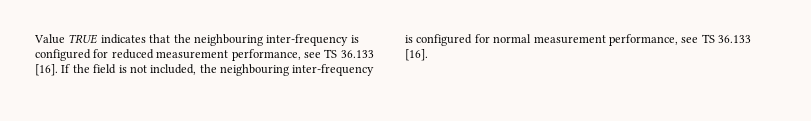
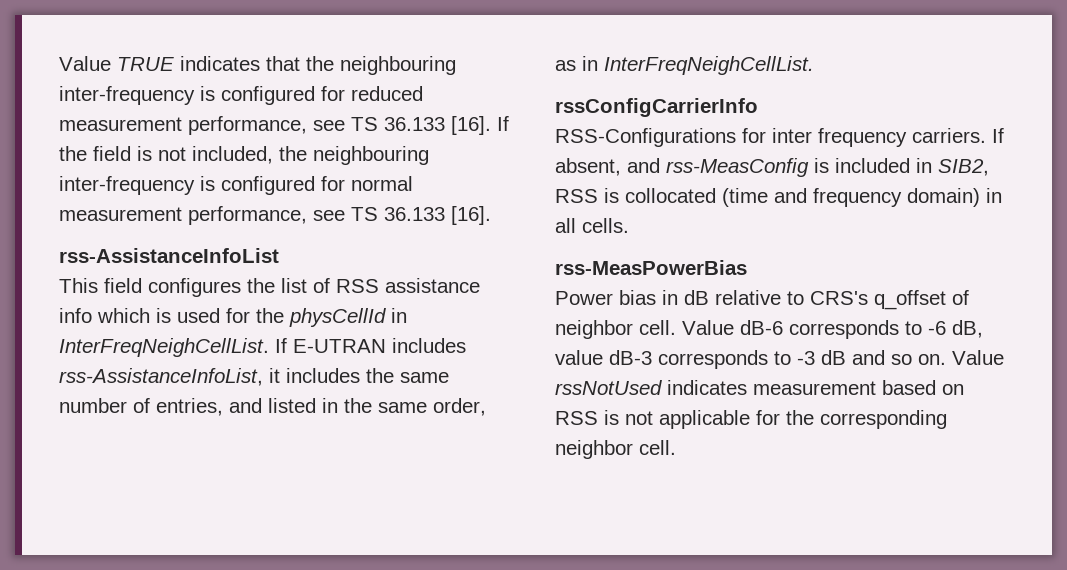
+ rss-AssistanceInfoList
+ This field configures the list of RSS assistance info which is used for the physCellId in InterFreqNeighCellList. If E-UTRAN includes rss-AssistanceInfoList, it includes the same number of entries, and listed in the same order, as in InterFreqNeighCellList.
+ rssConfigCarrierInfo
+ RSS-Configurations for inter frequency carriers. If absent, and rss-MeasConfig is included in SIB2, RSS is collocated (time and frequency domain) in all cells.
+ rss-MeasPowerBias
+ Power bias in dB relative to CRS's q_offset of neighbor cell. Value dB-6 corresponds to -6 dB, value dB-3 corresponds to -3 dB and so on. Value rssNotUsed indicates measurement based on RSS is not applicable for the corresponding neighbor cell.

